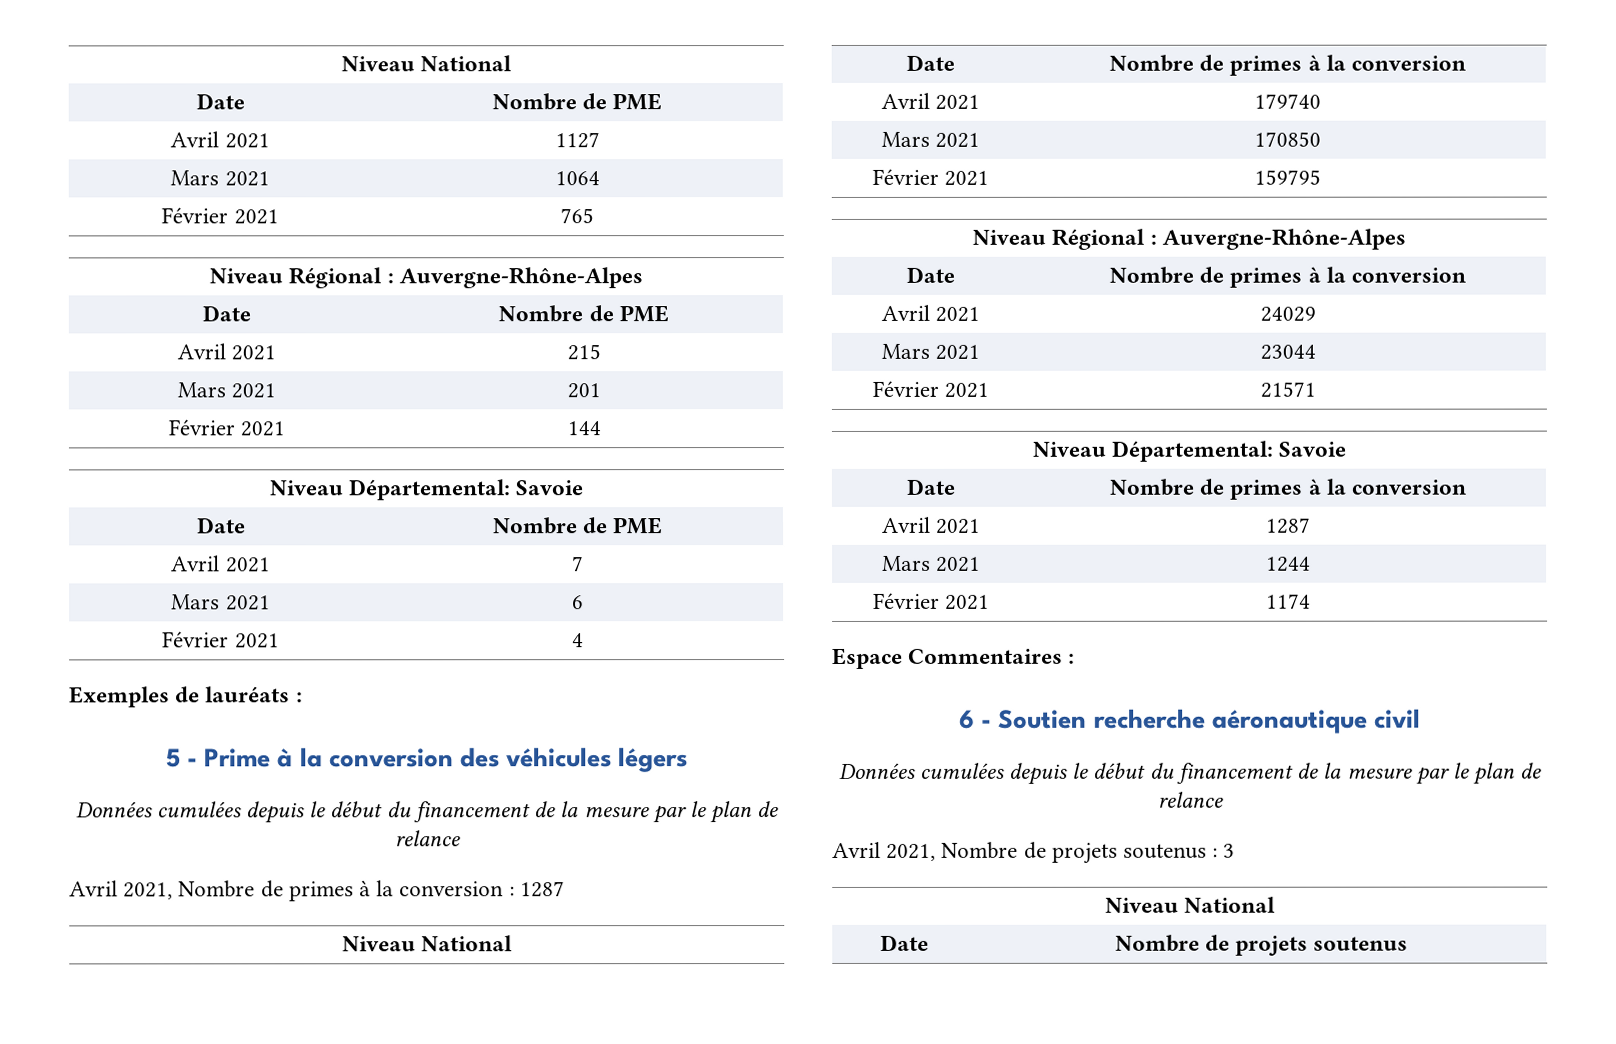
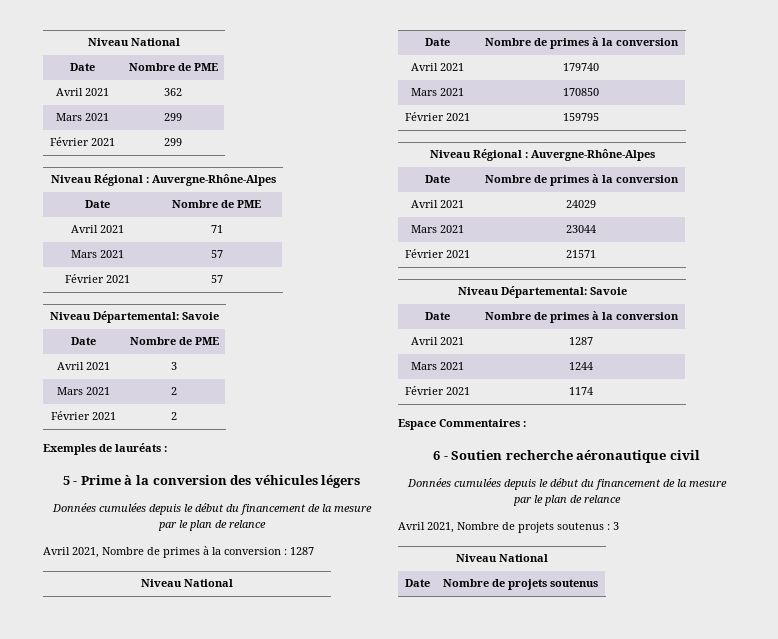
- Avril 2021 | 1127
- Mars 2021 | 1064
- Février 2021 | 765
+ Avril 2021 | 362
+ Mars 2021 | 299
+ Février 2021 | 299
- Avril 2021 | 215
- Mars 2021 | 201
- Février 2021 | 144
+ Avril 2021 | 71
+ Mars 2021 | 57
+ Février 2021 | 57
- Avril 2021 | 7
- Mars 2021 | 6
- Février 2021 | 4
+ Avril 2021 | 3
+ Mars 2021 | 2
+ Février 2021 | 2

